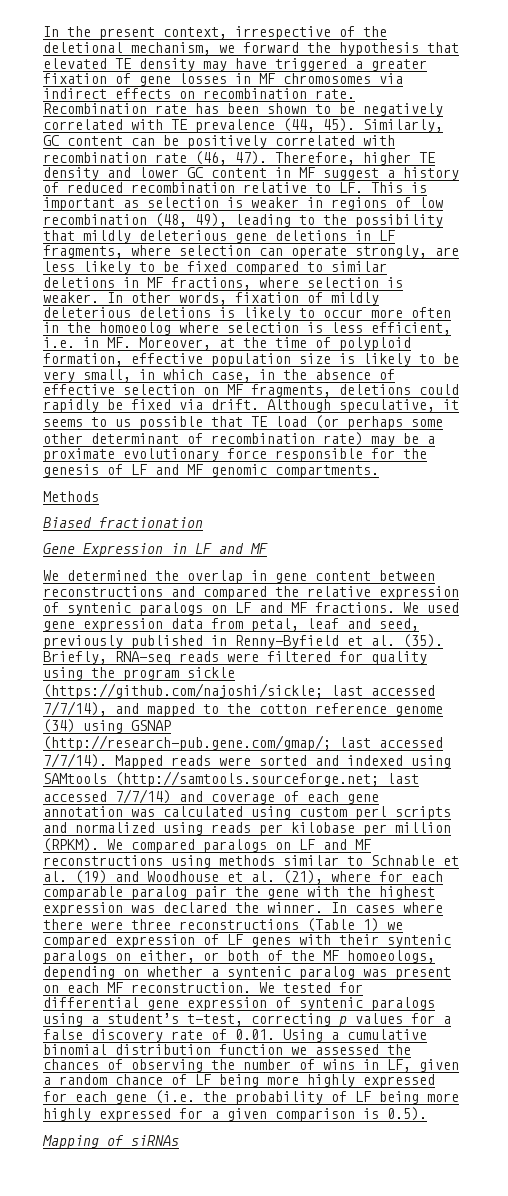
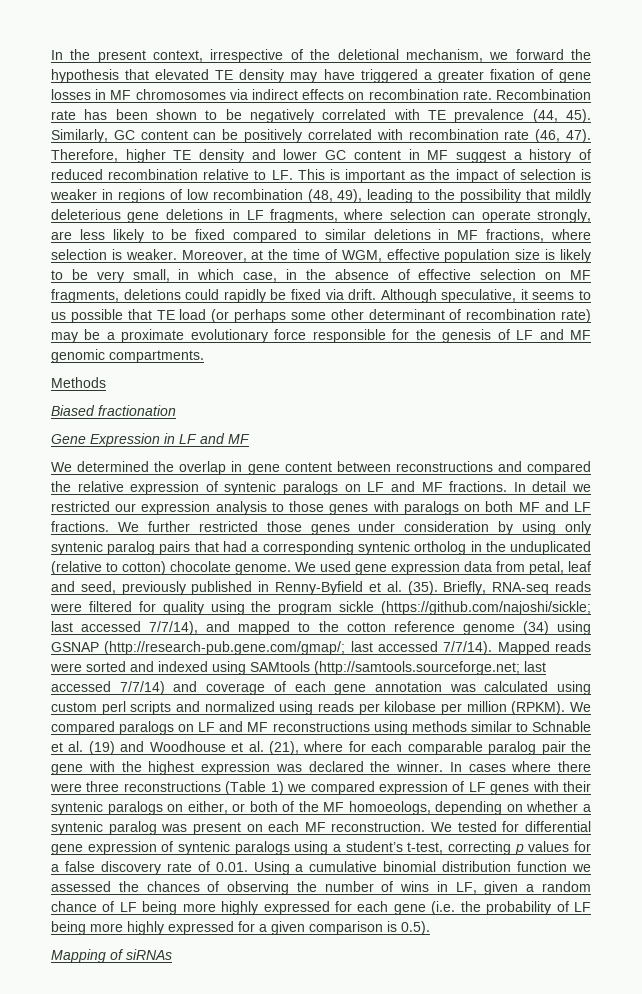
- Therefore, higher TE density and lower GC content in MF suggest a history of reduced recombination relative to LF. This is important as selection is weaker in regions of low recombination (48, 49), leading to the possibility that mildly deleterious gene deletions in LF fragments, where selection can operate strongly, are less likely to be fixed compared to similar deletions in MF fractions, where selection is weaker.
+ Therefore, higher TE density and lower GC content in MF suggest a history of reduced recombination relative to LF. This is important as the impact of selection is weaker in regions of low recombination (48, 49), leading to the possibility that mildly deleterious gene deletions in LF fragments, where selection can operate strongly, are less likely to be fixed compared to similar deletions in MF fractions, where selection is weaker.
- In other words, fixation of mildly deleterious deletions is likely to occur more often in the homoeolog where selection is less efficient, i.e. in MF. Moreover, at the time of polyploid formation, effective population size is likely to be very small, in which case, in the absence of effective selection on MF fragments, deletions could rapidly be fixed via drift.
+ Moreover, at the time of WGM, effective population size is likely to be very small, in which case, in the absence of effective selection on MF fragments, deletions could rapidly be fixed via drift.
+ In detail we restricted our expression analysis to those genes with paralogs on both MF and LF fractions. We further restricted those genes under consideration by using only syntenic paralog pairs that had a corresponding syntenic ortholog in the unduplicated (relative to cotton) chocolate genome.

